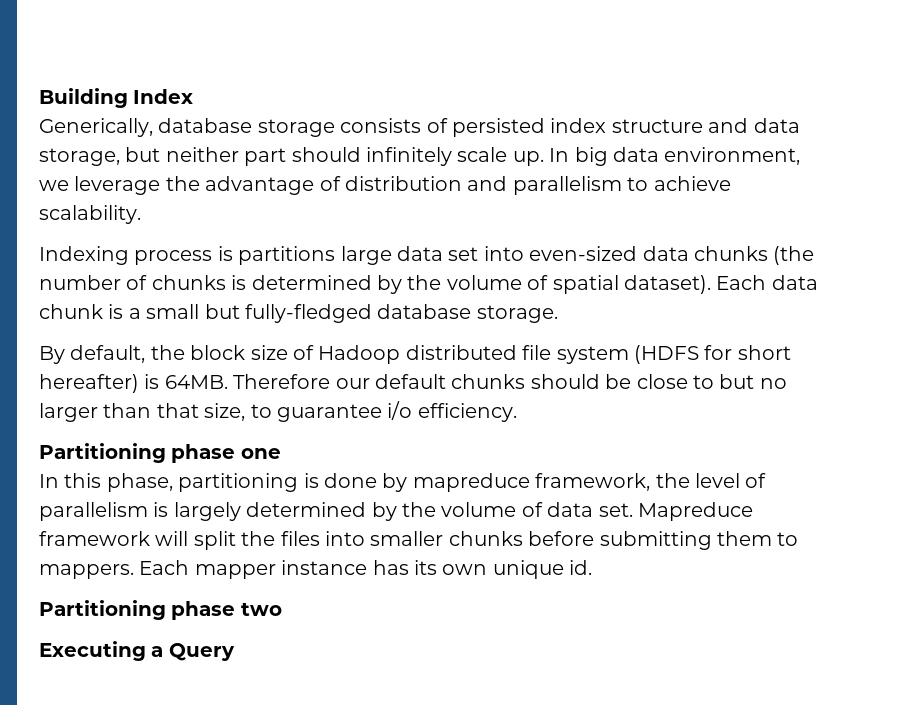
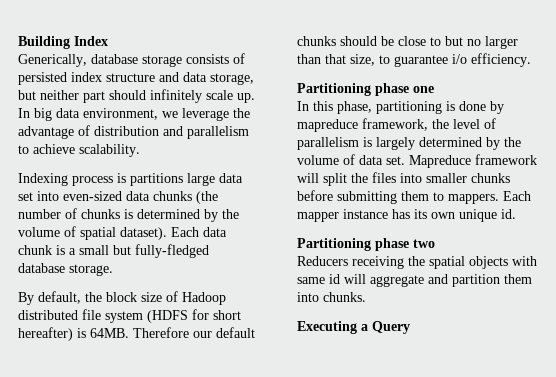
+ Reducers receiving the spatial objects with same id will aggregate and partition them into chunks.

